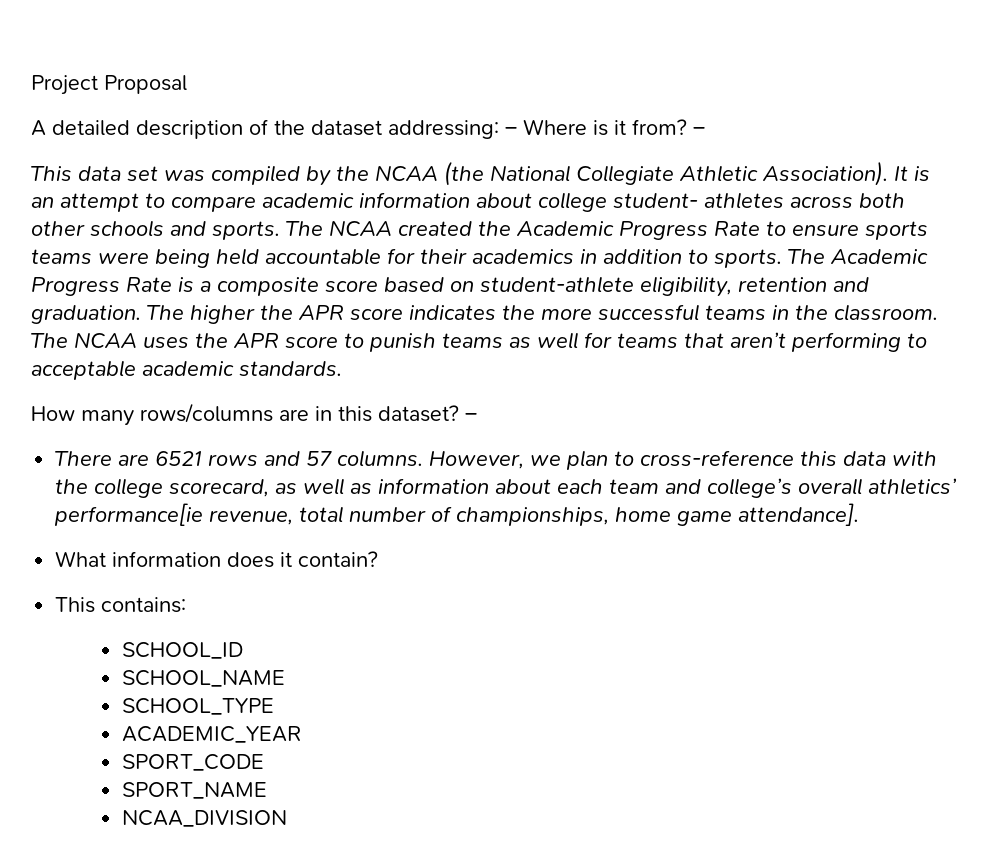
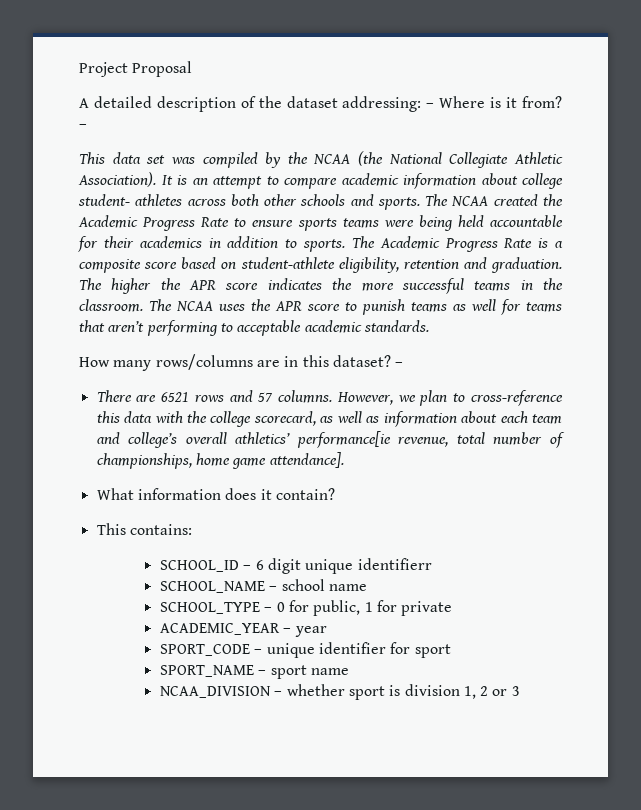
- SCHOOL_ID
- SCHOOL_NAME
- SCHOOL_TYPE
+ SCHOOL_ID – 6 digit unique identifierr
+ SCHOOL_NAME – school name
+ SCHOOL_TYPE – 0 for public, 1 for private
- ACADEMIC_YEAR
+ ACADEMIC_YEAR – year
- SPORT_CODE
- SPORT_NAME
- NCAA_DIVISION
+ SPORT_CODE – unique identifier for sport
+ SPORT_NAME – sport name
+ NCAA_DIVISION – whether sport is division 1, 2 or 3

